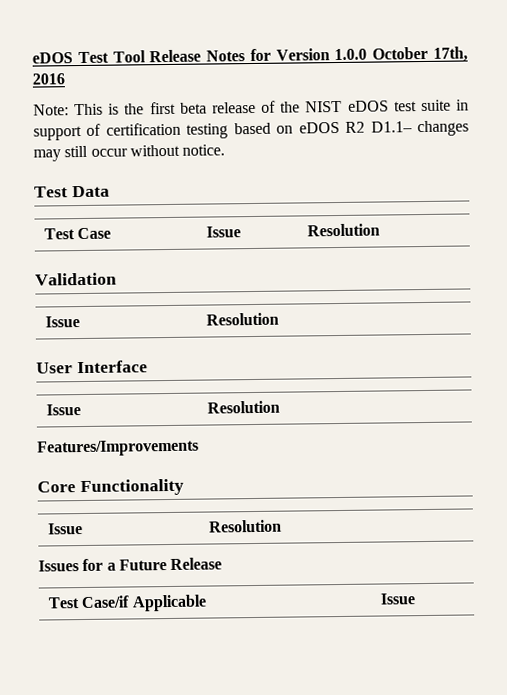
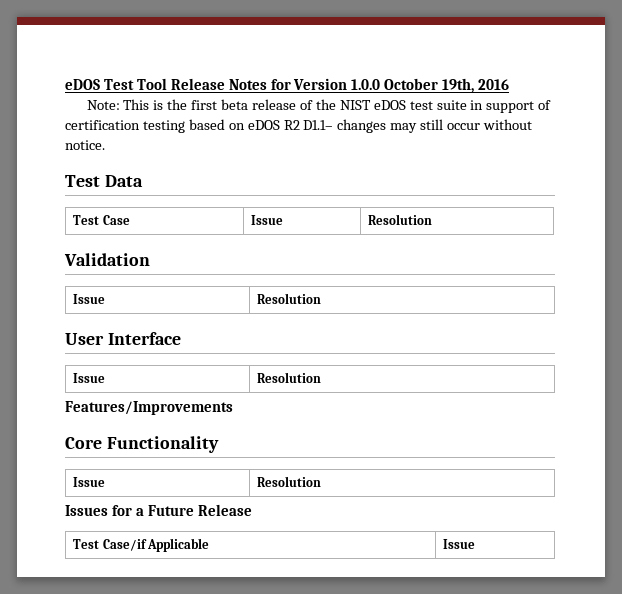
- eDOS Test Tool Release Notes for Version 1.0.0 October 17th, 2016
+ eDOS Test Tool Release Notes for Version 1.0.0 October 19th, 2016

